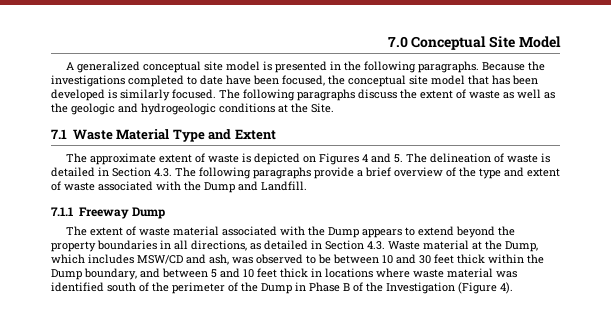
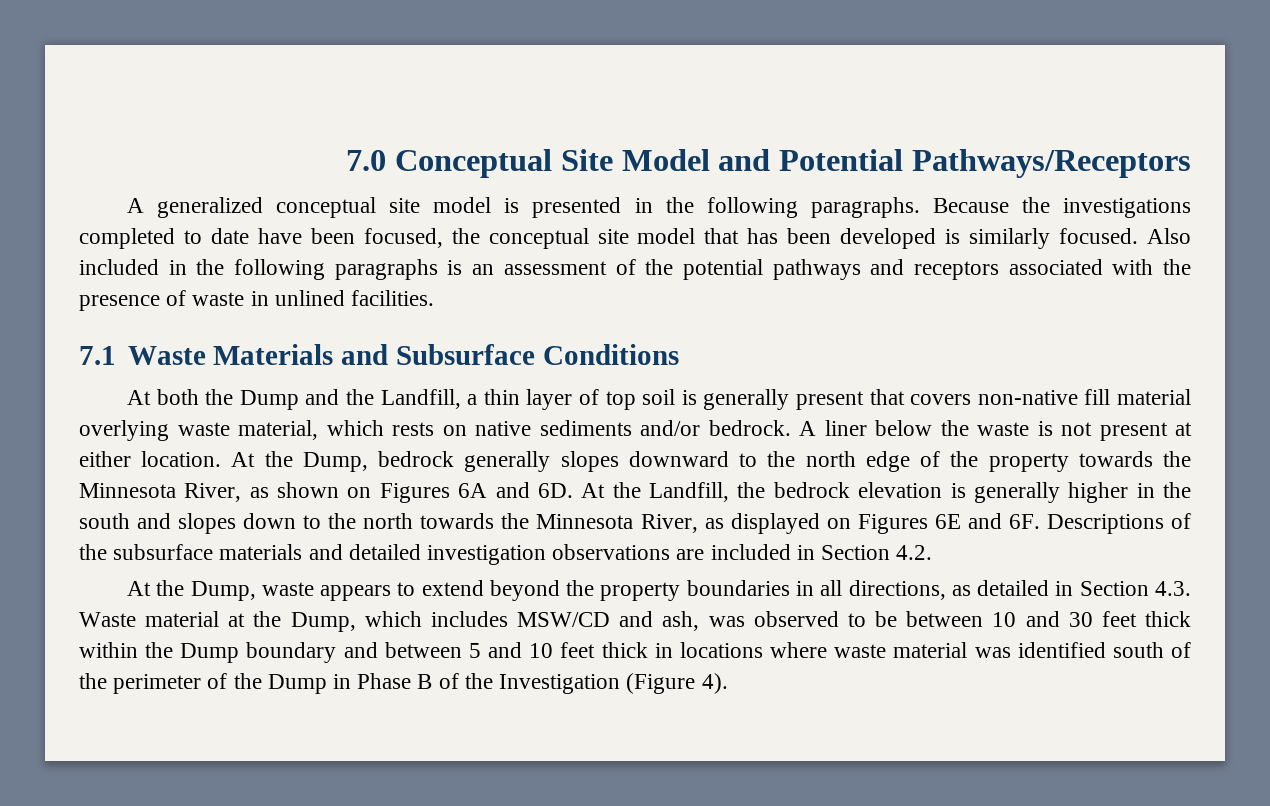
- 7.0 Conceptual Site Model
+ 7.0 Conceptual Site Model and Potential Pathways/Receptors
- The following paragraphs discuss the extent of waste as well as the geologic and hydrogeologic conditions at the Site.
- 7.1 Waste Material Type and Extent
- The approximate extent of waste is depicted on Figures 4 and 5. The delineation of waste is detailed in Section 4.3. The following paragraphs provide a brief overview of the type and extent of waste associated with the Dump and Landfill.
- 7.1.1 Freeway Dump
- The extent of waste material associated with the Dump appears to extend beyond the property boundaries in all directions, as detailed in Section 4.3. Waste material at the Dump, which includes MSW/CD and ash, was observed to be between 10 and 30 feet thick within the Dump boundary, and between 5 and 10 feet thick in locations where waste material was identified south of the perimeter of the Dump in Phase B of the Investigation (Figure 4).
+ Also included in the following paragraphs is an assessment of the potential pathways and receptors associated with the presence of waste in unlined facilities.
+ 7.1 Waste Materials and Subsurface Conditions
+ At both the Dump and the Landfill, a thin layer of top soil is generally present that covers non-native fill material overlying waste material, which rests on native sediments and/or bedrock. A liner below the waste is not present at either location. At the Dump, bedrock generally slopes downward to the north edge of the property towards the Minnesota River, as shown on Figures 6A and 6D. At the Landfill, the bedrock elevation is generally higher in the south and slopes down to the north towards the Minnesota River, as displayed on Figures 6E and 6F. Descriptions of the subsurface materials and detailed investigation observations are included in Section 4.2.
+ At the Dump, waste appears to extend beyond the property boundaries in all directions, as detailed in Section 4.3. Waste material at the Dump, which includes MSW/CD and ash, was observed to be between 10 and 30 feet thick within the Dump boundary and between 5 and 10 feet thick in locations where waste material was identified south of the perimeter of the Dump in Phase B of the Investigation (Figure 4).

